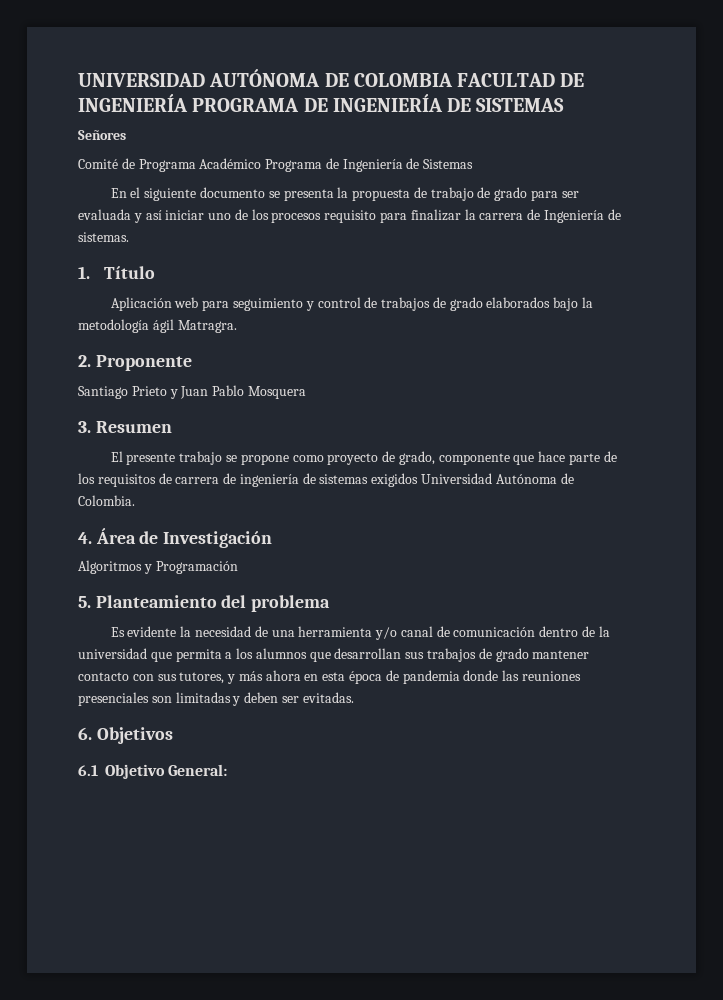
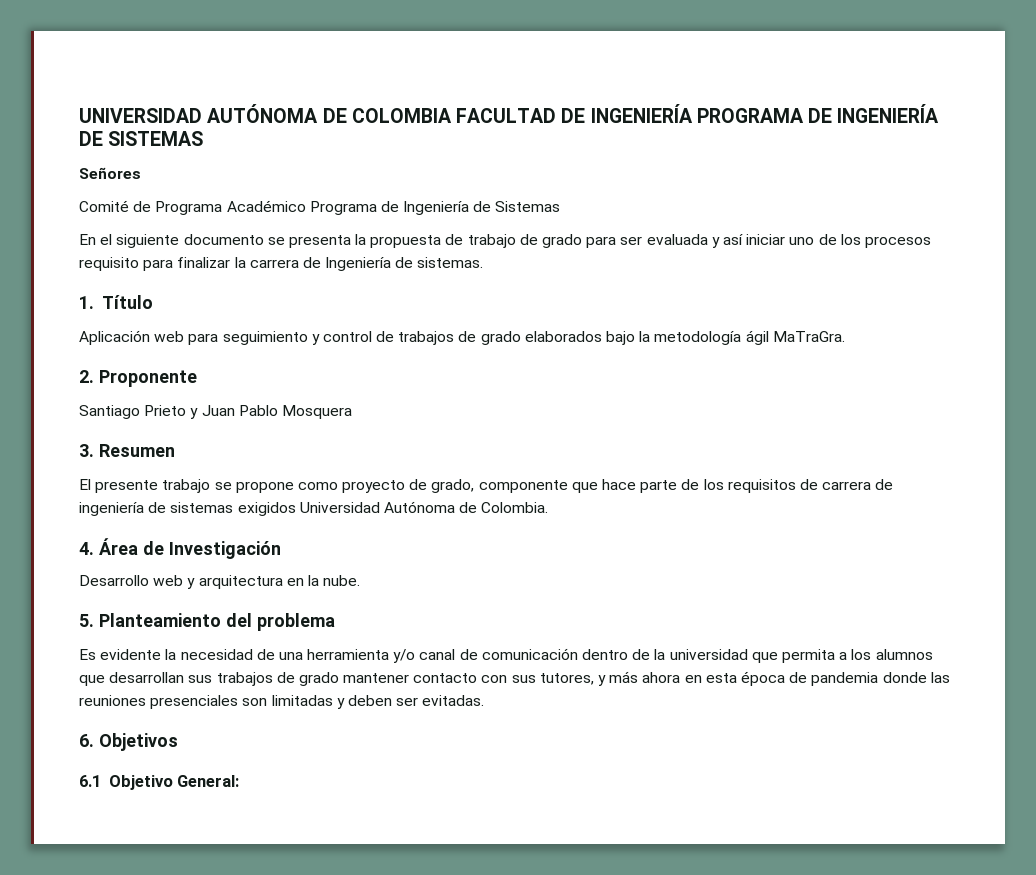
- Aplicación web para seguimiento y control de trabajos de grado elaborados bajo la metodología ágil Matragra.
+ Aplicación web para seguimiento y control de trabajos de grado elaborados bajo la metodología ágil MaTraGra.
- Algoritmos y Programación
+ Desarrollo web y arquitectura en la nube.

